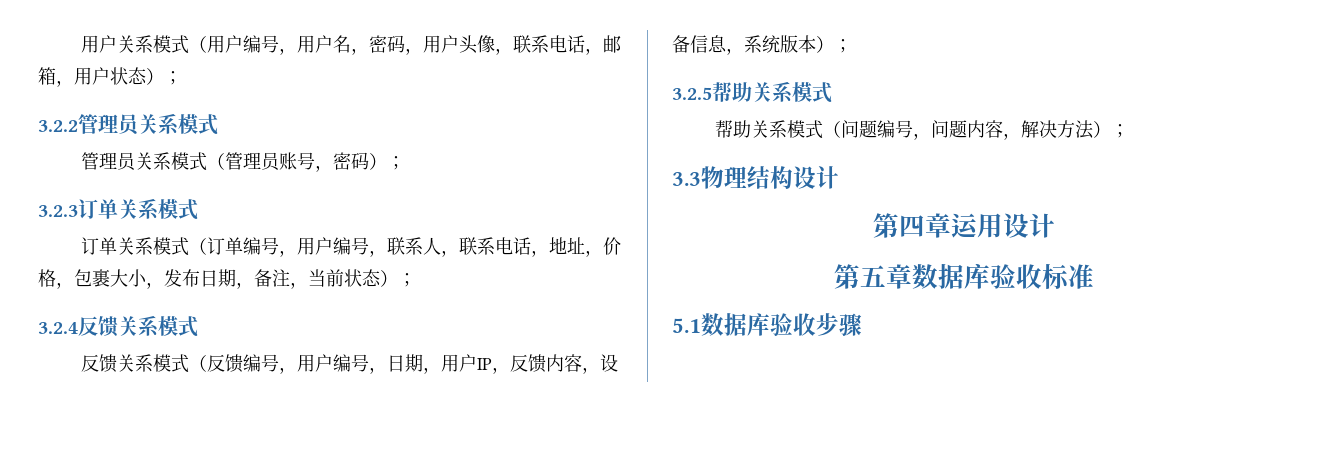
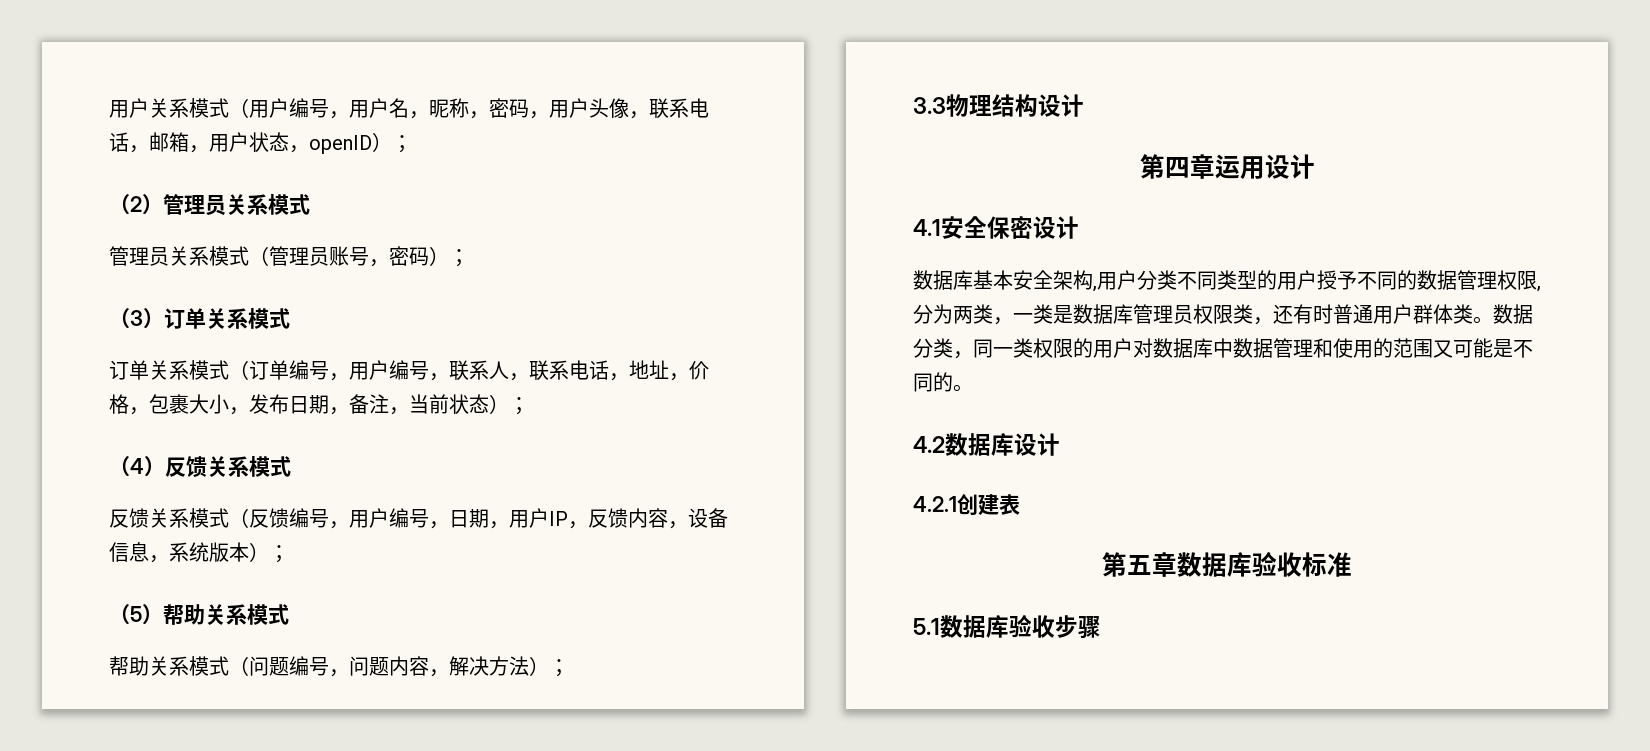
- 用户关系模式（用户编号，用户名，密码，用户头像，联系电话，邮箱，用户状态）；
- 3.2.2管理员关系模式
+ 用户关系模式（用户编号，用户名，昵称，密码，用户头像，联系电话，邮箱，用户状态，openID）；
+ （2）管理员关系模式
- 3.2.3订单关系模式
+ （3）订单关系模式
- 3.2.4反馈关系模式
+ （4）反馈关系模式
- 3.2.5帮助关系模式
+ （5）帮助关系模式
+ 4.1安全保密设计
+ 数据库基本安全架构,用户分类不同类型的用户授予不同的数据管理权限,分为两类，一类是数据库管理员权限类，还有时普通用户群体类。数据分类，同一类权限的用户对数据库中数据管理和使用的范围又可能是不同的。
+ 4.2数据库设计
+ 4.2.1创建表

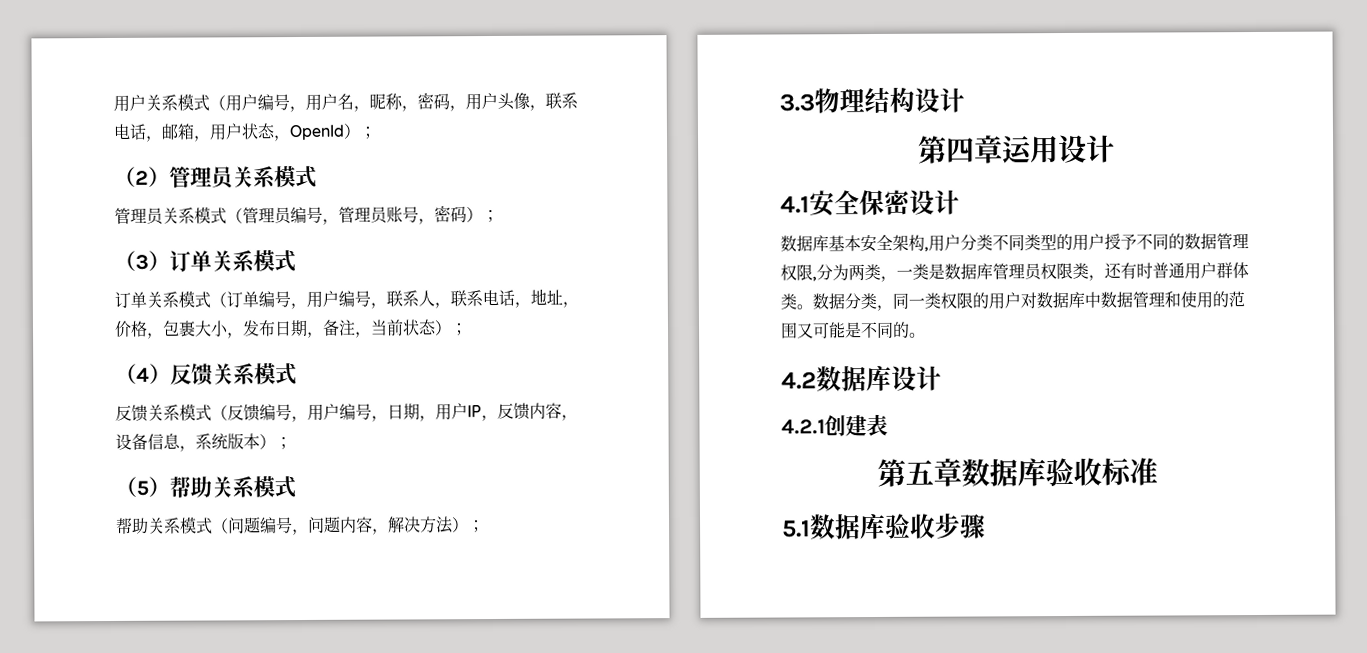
- 用户关系模式（用户编号，用户名，昵称，密码，用户头像，联系电话，邮箱，用户状态，openID）；
+ 用户关系模式（用户编号，用户名，昵称，密码，用户头像，联系电话，邮箱，用户状态，OpenId）；
- 管理员关系模式（管理员账号，密码）；
+ 管理员关系模式（管理员编号，管理员账号，密码）；

